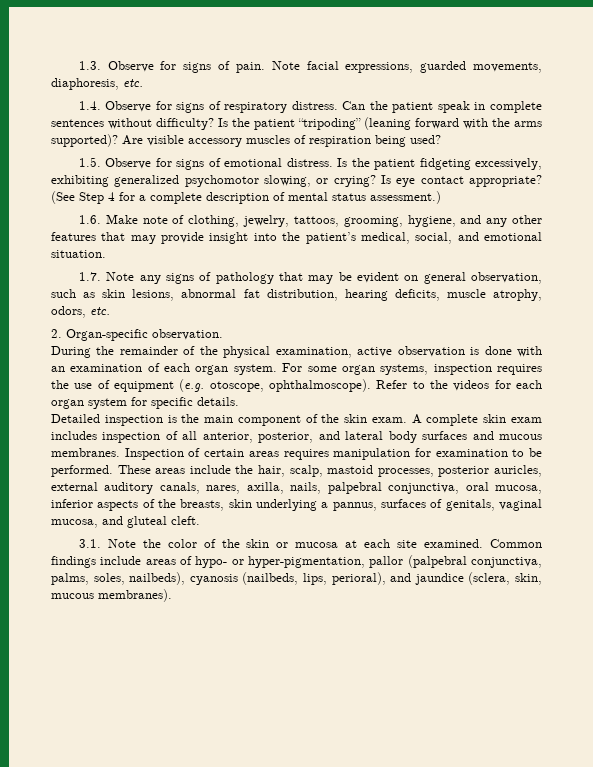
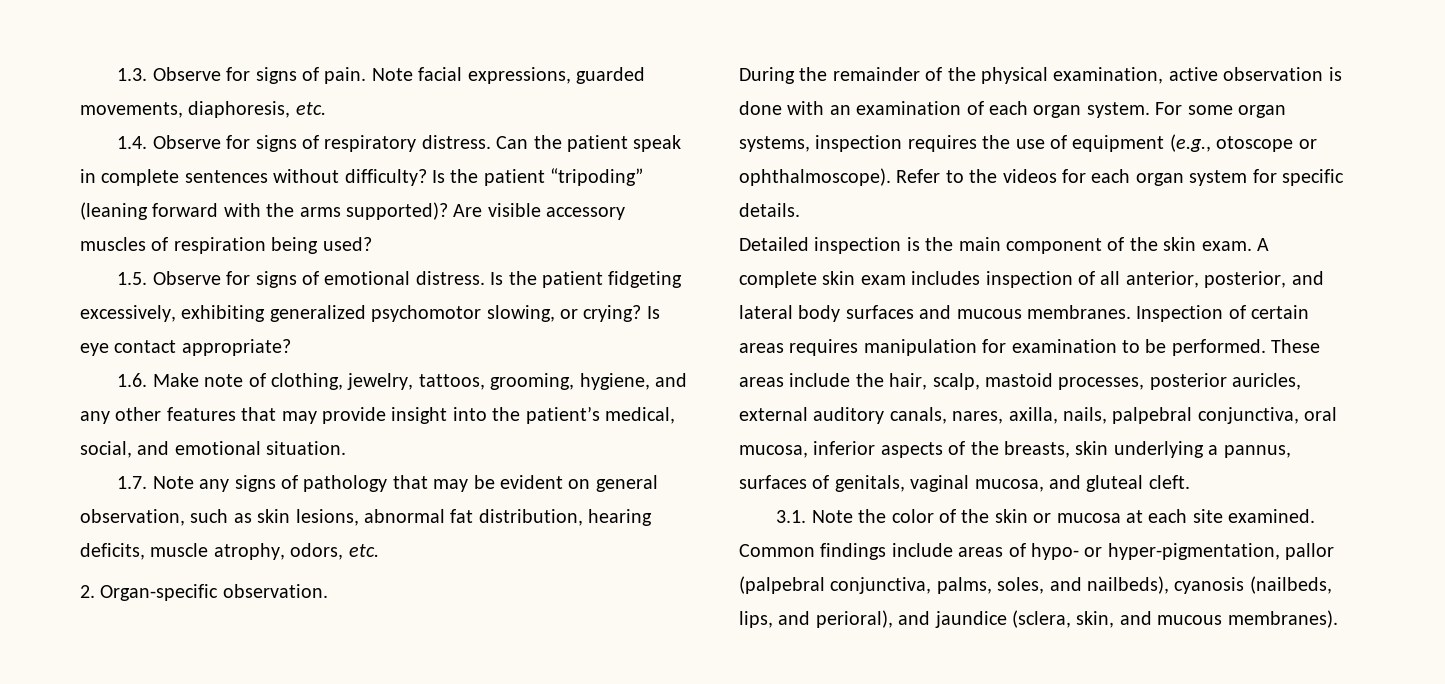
- (See Step 4 for a complete description of mental status assessment.)
- For some organ systems, inspection requires the use of equipment (e.g. otoscope, ophthalmoscope).
+ For some organ systems, inspection requires the use of equipment (e.g., otoscope or ophthalmoscope).
- Common findings include areas of hypo- or hyper-pigmentation, pallor (palpebral conjunctiva, palms, soles, nailbeds), cyanosis (nailbeds, lips, perioral), and jaundice (sclera, skin, mucous membranes).
+ Common findings include areas of hypo- or hyper-pigmentation, pallor (palpebral conjunctiva, palms, soles, and nailbeds), cyanosis (nailbeds, lips, and perioral), and jaundice (sclera, skin, and mucous membranes).

